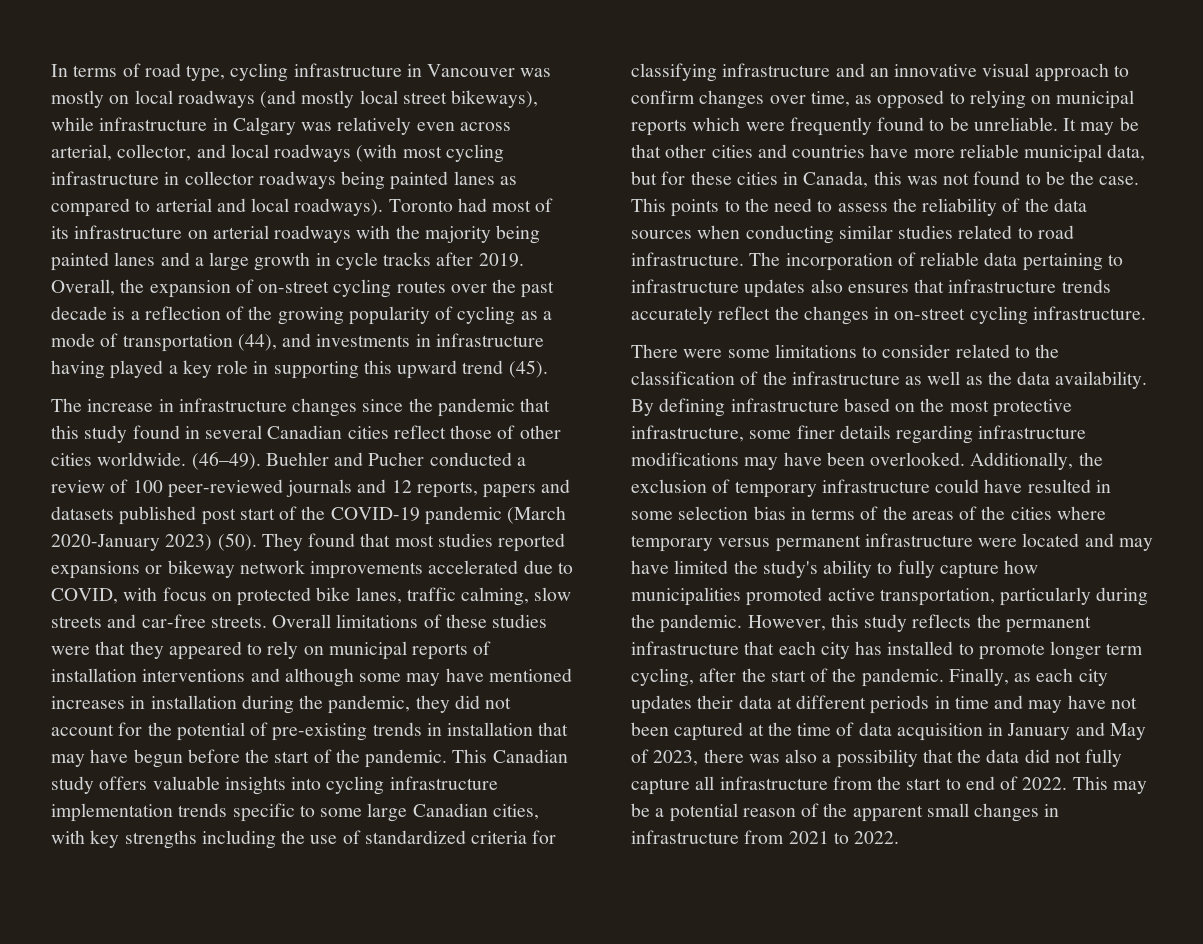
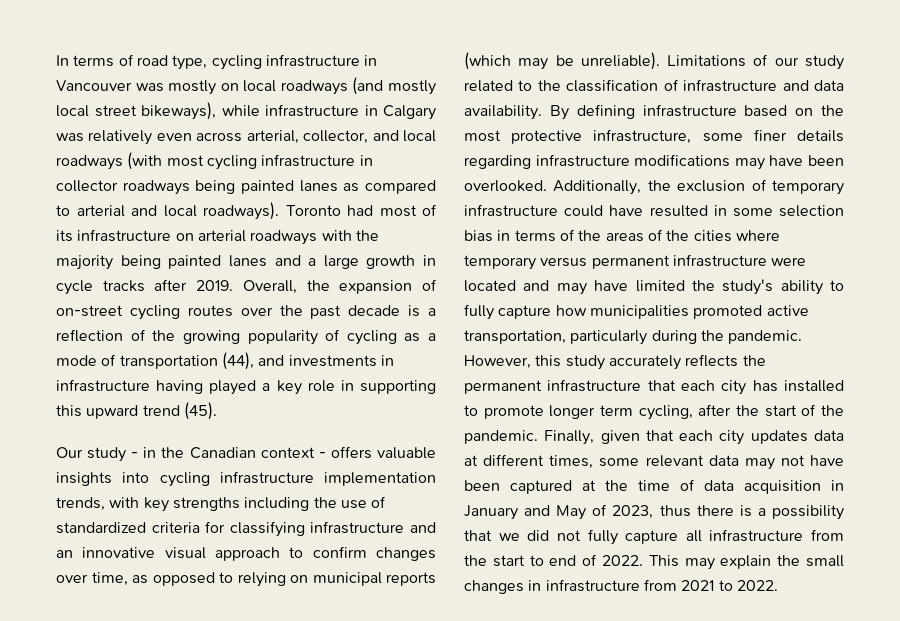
- The increase in infrastructure changes since the pandemic that this study found in several Canadian cities reflect those of other cities worldwide. (46–49). Buehler and Pucher conducted a review of 100 peer-reviewed journals and 12 reports, papers and datasets published post start of the COVID-19 pandemic (March 2020-January 2023) (50). They found that most studies reported expansions or bikeway network improvements accelerated due to COVID, with focus on protected bike lanes, traffic calming, slow streets and car-free streets. Overall limitations of these studies were that they appeared to rely on municipal reports of installation interventions and although some may have mentioned increases in installation during the pandemic, they did not account for the potential of pre-existing trends in installation that may have begun before the start of the pandemic. This Canadian study offers valuable insights into cycling infrastructure implementation trends specific to some large Canadian cities, with key strengths including the use of standardized criteria for classifying infrastructure and an innovative visual approach to confirm changes over time, as opposed to relying on municipal reports which were frequently found to be unreliable. It may be that other cities and countries have more reliable municipal data, but for these cities in Canada, this was not found to be the case. This points to the need to assess the reliability of the data sources when conducting similar studies related to road infrastructure. The incorporation of reliable data pertaining to infrastructure updates also ensures that infrastructure trends accurately reflect the changes in on-street cycling infrastructure.
- There were some limitations to consider related to the classification of the infrastructure as well as the data availability.
+ Our study - in the Canadian context - offers valuable insights into cycling infrastructure implementation trends, with key strengths including the use of standardized criteria for classifying infrastructure and an innovative visual approach to confirm changes over time, as opposed to relying on municipal reports (which may be unreliable). Limitations of our study related to the classification of infrastructure and data availability.
- However, this study reflects the permanent infrastructure that each city has installed to promote longer term cycling, after the start of the pandemic.
+ However, this study accurately reflects the permanent infrastructure that each city has installed to promote longer term cycling, after the start of the pandemic.
- Finally, as each city updates their data at different periods in time and may have not been captured at the time of data acquisition in January and May of 2023, there was also a possibility that the data did not fully capture all infrastructure from the start to end of 2022.
+ Finally, given that each city updates data at different times, some relevant data may not have been captured at the time of data acquisition in January and May of 2023, thus there is a possibility that we did not fully capture all infrastructure from the start to end of 2022.
- This may be a potential reason of the apparent small changes in infrastructure from 2021 to 2022.
+ This may explain the small changes in infrastructure from 2021 to 2022.

